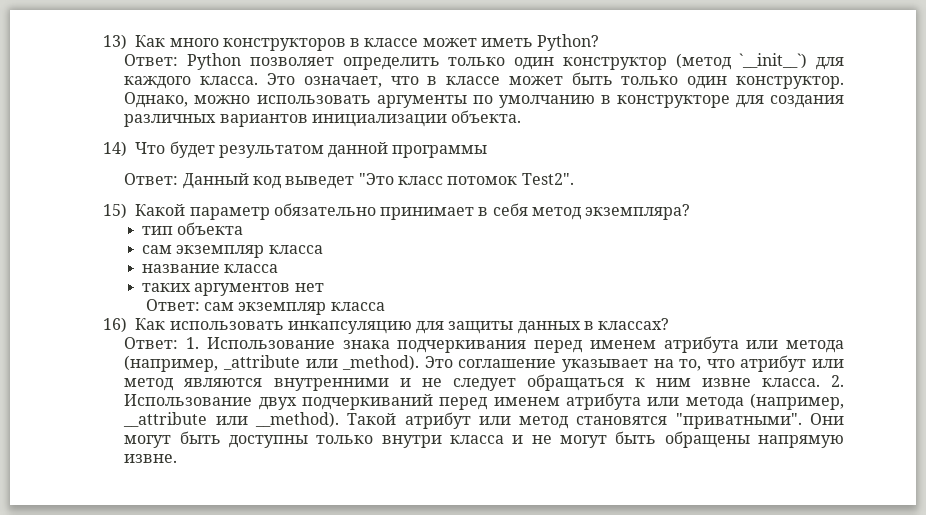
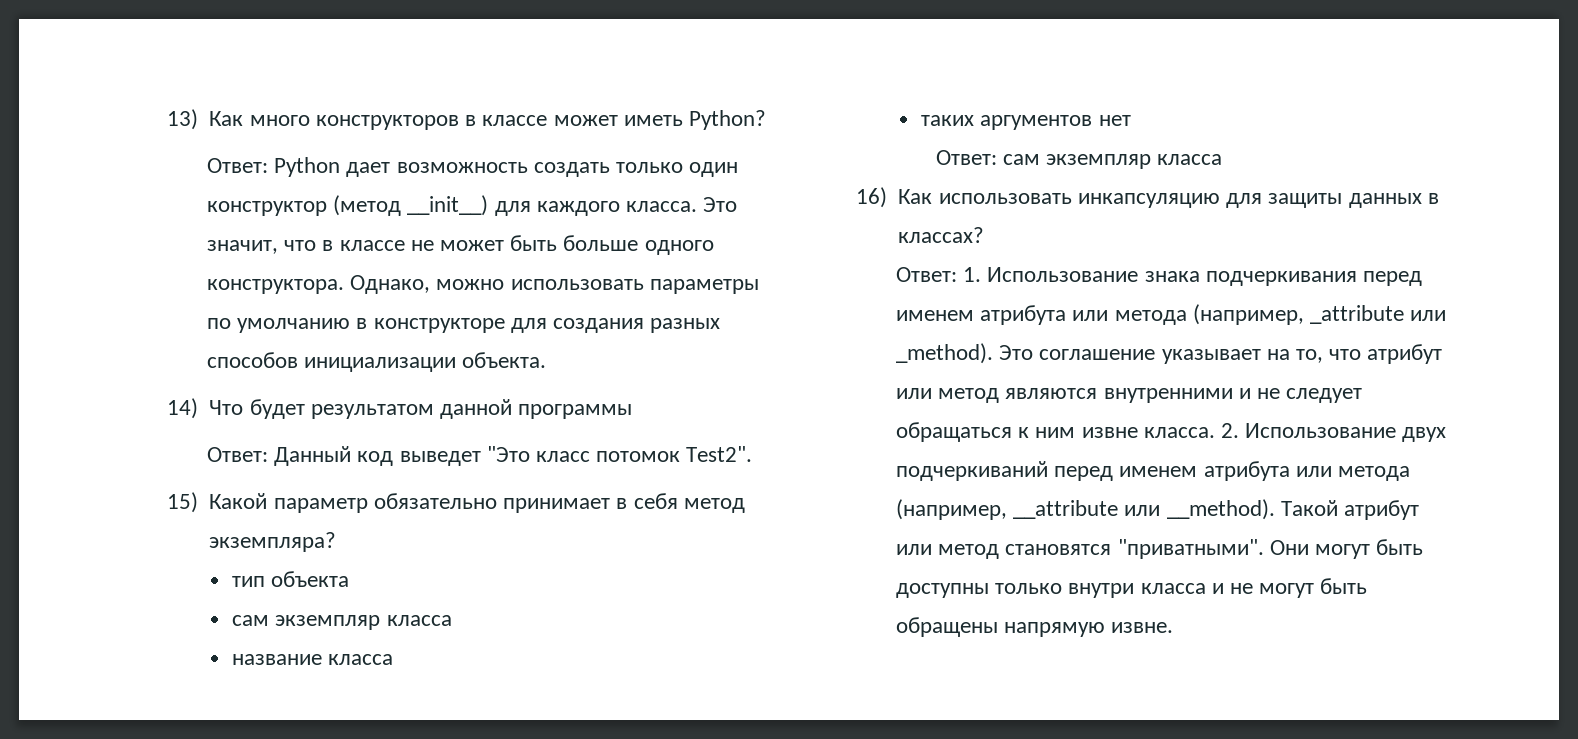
- Ответ: Python позволяет определить только один конструктор (метод `__init__`) для каждого класса.
+ Ответ: Python дает возможность создать только один конструктор (метод __init__) для каждого класса.
- Это означает, что в классе может быть только один конструктор.
+ Это значит, что в классе не может быть больше одного конструктора.
- Однако, можно использовать аргументы по умолчанию в конструкторе для создания различных вариантов инициализации объекта.
+ Однако, можно использовать параметры по умолчанию в конструкторе для создания разных способов инициализации объекта.

